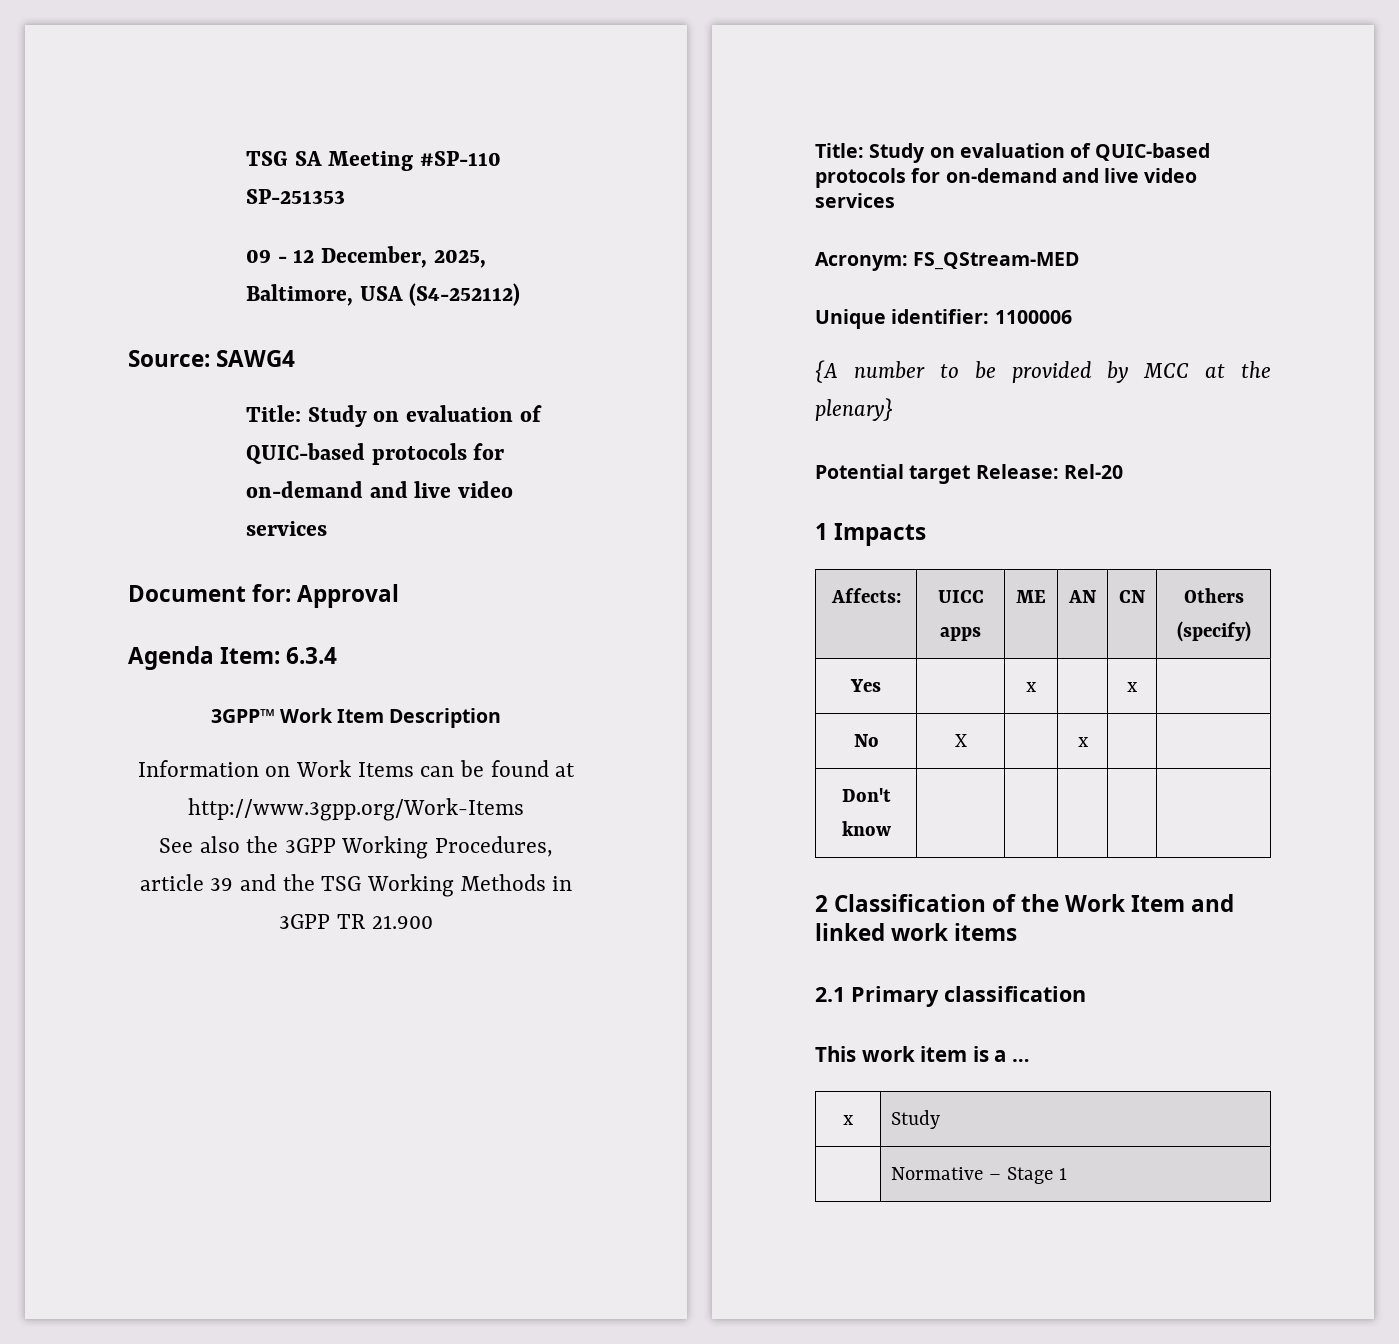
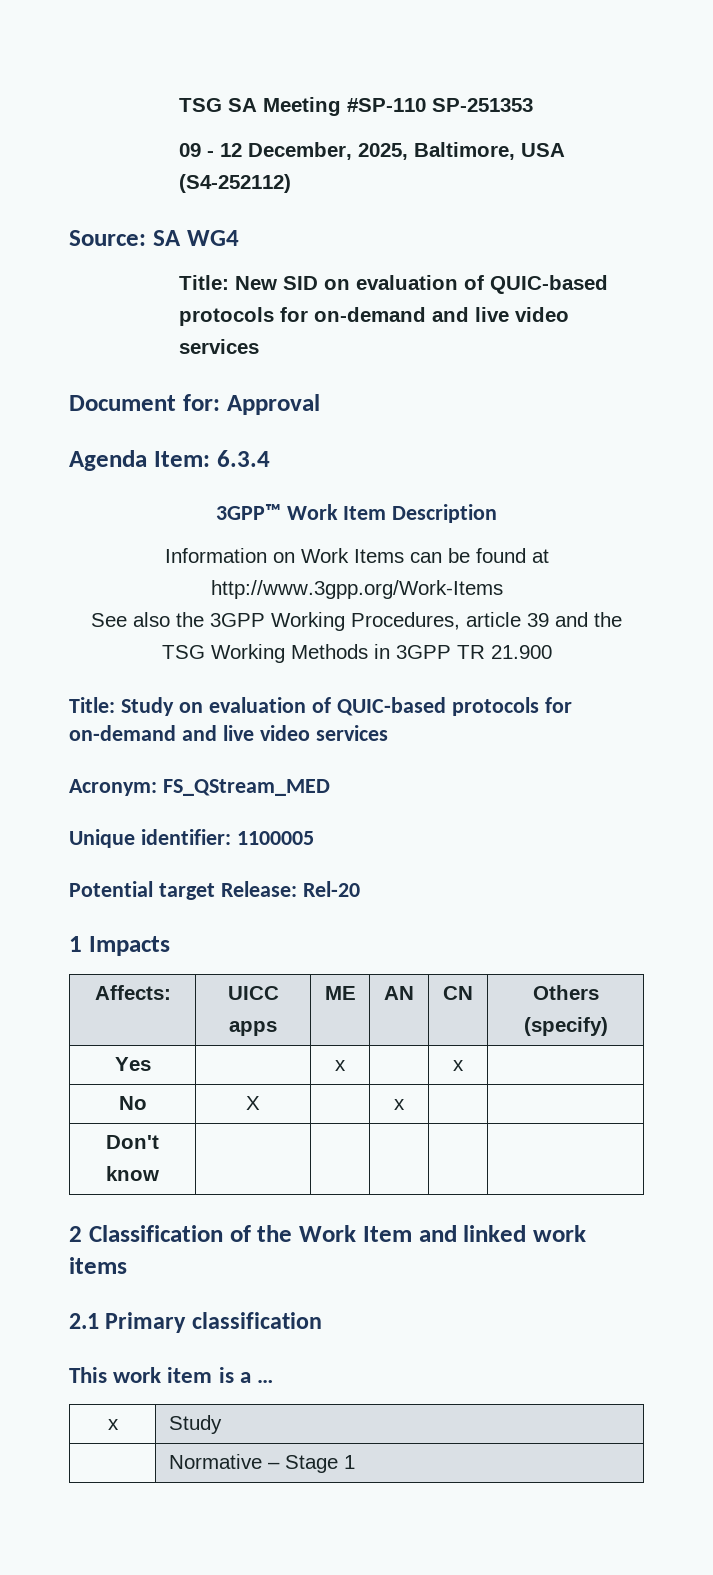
- Source: SAWG4
- Title: Study on evaluation of QUIC-based protocols for on-demand and live video services
+ Source: SA WG4
+ Title: New SID on evaluation of QUIC-based protocols for on-demand and live video services
- Acronym: FS_QStream-MED
+ Acronym: FS_QStream_MED
- Unique identifier: 1100006
- {A number to be provided by MCC at the plenary}
+ Unique identifier: 1100005

